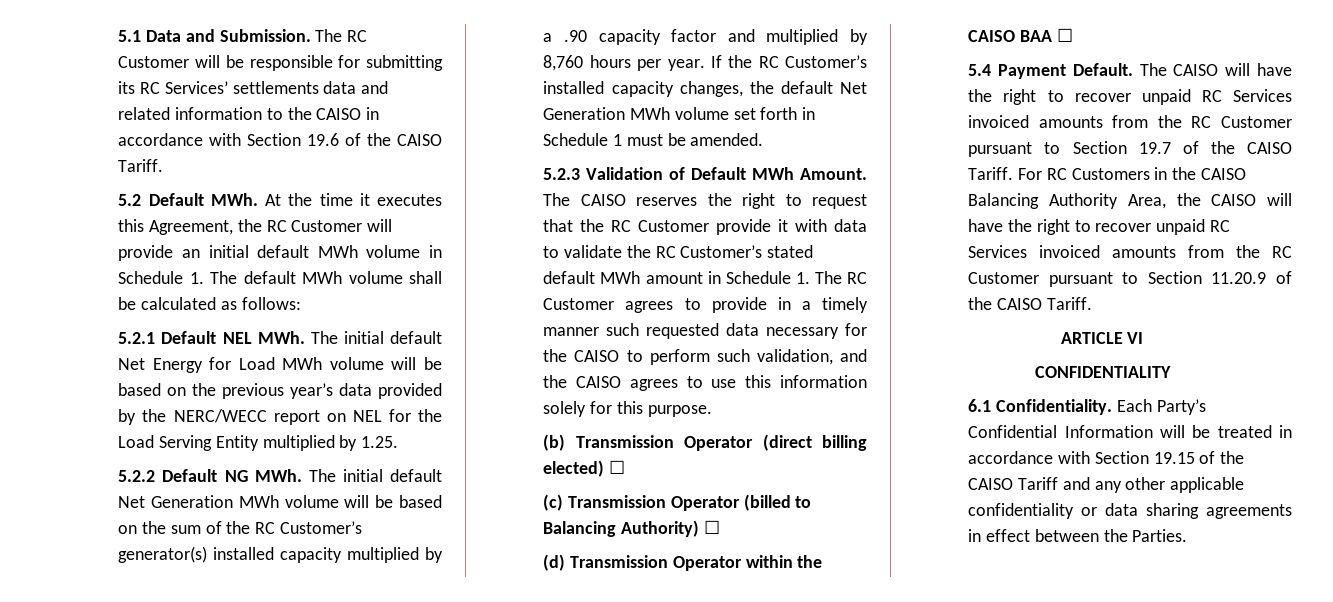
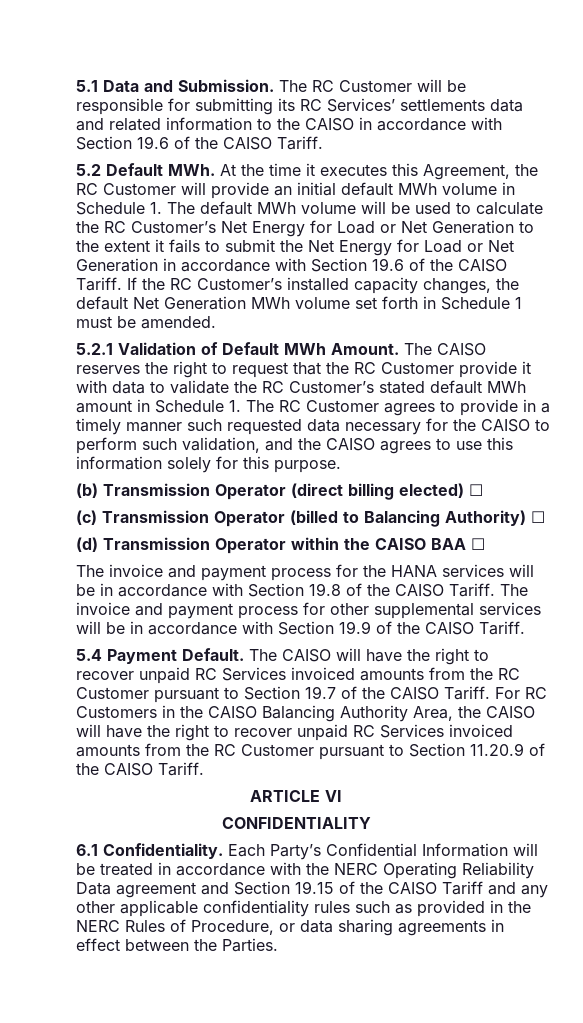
- 5.2 Default MWh. At the time it executes this Agreement, the RC Customer will provide an initial default MWh volume in Schedule 1. The default MWh volume shall be calculated as follows:
- 5.2.1 Default NEL MWh. The initial default Net Energy for Load MWh volume will be based on the previous year’s data provided by the NERC/WECC report on NEL for the Load Serving Entity multiplied by 1.25.
- 5.2.2 Default NG MWh. The initial default Net Generation MWh volume will be based on the sum of the RC Customer’s generator(s) installed capacity multiplied by a .90 capacity factor and multiplied by 8,760 hours per year.
+ 5.2 Default MWh. At the time it executes this Agreement, the RC Customer will provide an initial default MWh volume in Schedule 1. The default MWh volume will be used to calculate the RC Customer’s Net Energy for Load or Net Generation to the extent it fails to submit the Net Energy for Load or Net Generation in accordance with Section 19.6 of the CAISO Tariff.
- 5.2.3 Validation of Default MWh Amount.
+ 5.2.1 Validation of Default MWh Amount.
+ The invoice and payment process for the HANA services will be in accordance with Section 19.8 of the CAISO Tariff. The invoice and payment process for other supplemental services will be in accordance with Section 19.9 of the CAISO Tariff.
- Each Party’s Confidential Information will be treated in accordance with Section 19.15 of the CAISO Tariff and any other applicable confidentiality or data sharing agreements in effect between the Parties.
+ Each Party’s Confidential Information will be treated in accordance with the NERC Operating Reliability Data agreement and Section 19.15 of the CAISO Tariff and any other applicable confidentiality rules such as provided in the NERC Rules of Procedure, or data sharing agreements in effect between the Parties.

